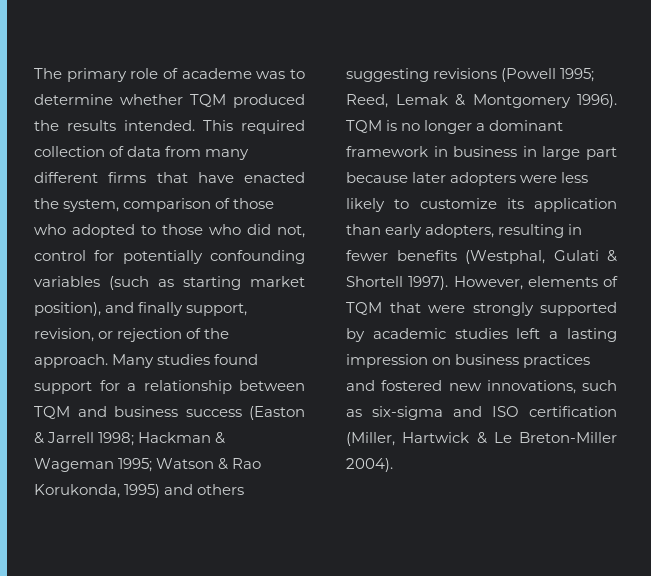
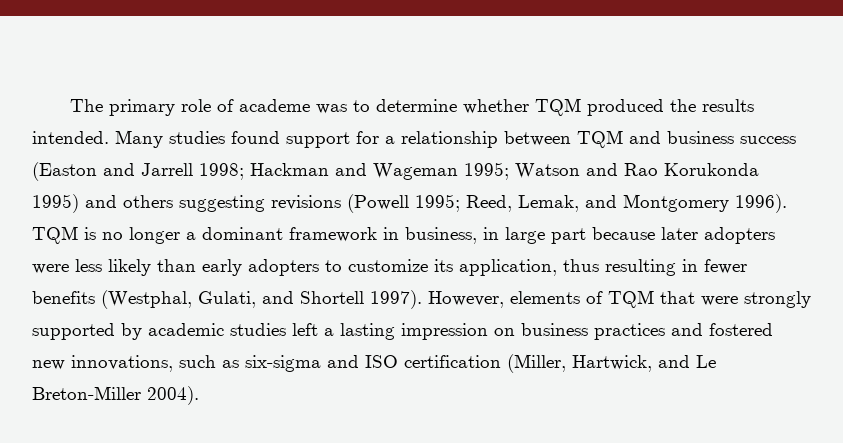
- This required collection of data from many different firms that have enacted the system, comparison of those who adopted to those who did not, control for potentially confounding variables (such as starting market position), and finally support, revision, or rejection of the approach.
- Many studies found support for a relationship between TQM and business success (Easton & Jarrell 1998; Hackman & Wageman 1995; Watson & Rao Korukonda, 1995) and others suggesting revisions (Powell 1995; Reed, Lemak & Montgomery 1996).
+ Many studies found support for a relationship between TQM and business success (Easton and Jarrell 1998; Hackman and Wageman 1995; Watson and Rao Korukonda 1995) and others suggesting revisions (Powell 1995; Reed, Lemak, and Montgomery 1996).
- TQM is no longer a dominant framework in business in large part because later adopters were less likely to customize its application than early adopters, resulting in fewer benefits (Westphal, Gulati & Shortell 1997).
+ TQM is no longer a dominant framework in business, in large part because later adopters were less likely than early adopters to customize its application, thus resulting in fewer benefits (Westphal, Gulati, and Shortell 1997).
- However, elements of TQM that were strongly supported by academic studies left a lasting impression on business practices and fostered new innovations, such as six-sigma and ISO certification (Miller, Hartwick & Le Breton-Miller 2004).
+ However, elements of TQM that were strongly supported by academic studies left a lasting impression on business practices and fostered new innovations, such as six-sigma and ISO certification (Miller, Hartwick, and Le Breton-Miller 2004).

